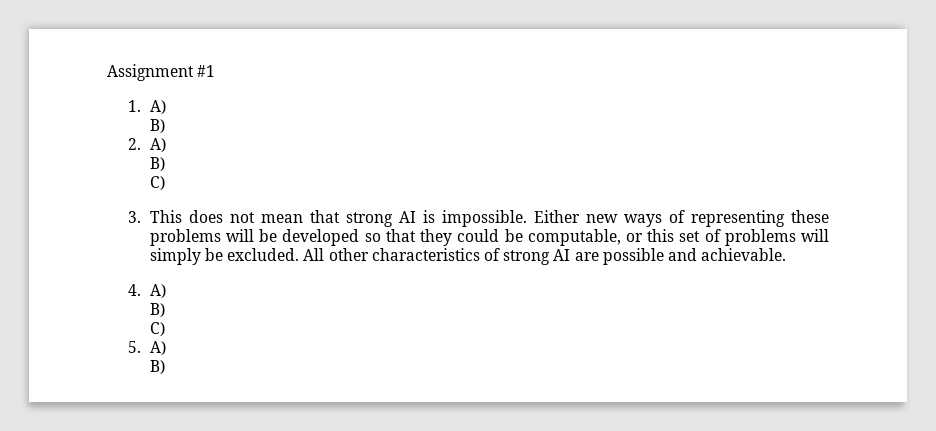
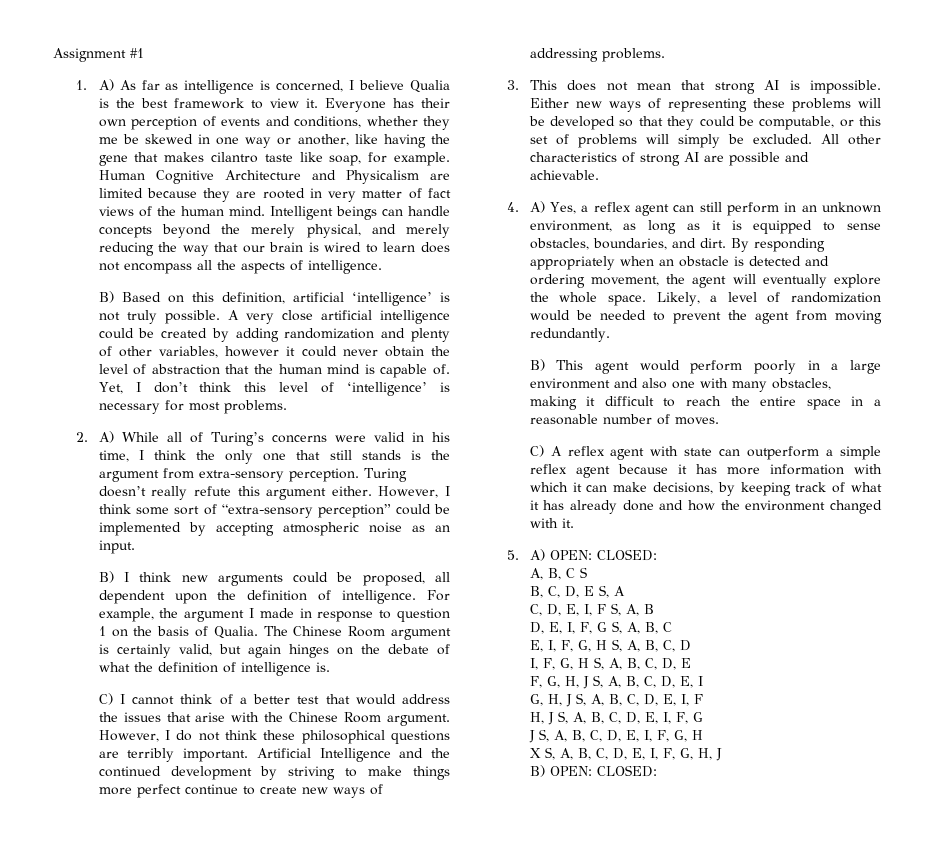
- 1. A)
- B)
- 2. A)
- B)
- C)
+ 1. A) As far as intelligence is concerned, I believe Qualia is the best framework to view it. Everyone has their own perception of events and conditions, whether they me be skewed in one way or another, like having the gene that makes cilantro taste like soap, for example. Human Cognitive Architecture and Physicalism are limited because they are rooted in very matter of fact views of the human mind. Intelligent beings can handle concepts beyond the merely physical, and merely reducing the way that our brain is wired to learn does not encompass all the aspects of intelligence.
+ B) Based on this definition, artificial ‘intelligence’ is not truly possible. A very close artificial intelligence could be created by adding randomization and plenty of other variables, however it could never obtain the level of abstraction that the human mind is capable of. Yet, I don’t think this level of ‘intelligence’ is necessary for most problems.
+ 2. A) While all of Turing’s concerns were valid in his time, I think the only one that still stands is the argument from extra-sensory perception. Turing doesn’t really refute this argument either. However, I think some sort of “extra-sensory perception” could be implemented by accepting atmospheric noise as an input.
+ B) I think new arguments could be proposed, all dependent upon the definition of intelligence. For example, the argument I made in response to question 1 on the basis of Qualia. The Chinese Room argument is certainly valid, but again hinges on the debate of what the definition of intelligence is.
+ C) I cannot think of a better test that would address the issues that arise with the Chinese Room argument. However, I do not think these philosophical questions are terribly important. Artificial Intelligence and the continued development by striving to make things more perfect continue to create new ways of addressing problems.
- 4. A)
- B)
- C)
- 5. A)
- B)
+ 4. A) Yes, a reflex agent can still perform in an unknown environment, as long as it is equipped to sense obstacles, boundaries, and dirt. By responding appropriately when an obstacle is detected and ordering movement, the agent will eventually explore the whole space. Likely, a level of randomization would be needed to prevent the agent from moving redundantly.
+ B) This agent would perform poorly in a large environment and also one with many obstacles, making it difficult to reach the entire space in a reasonable number of moves.
+ C) A reflex agent with state can outperform a simple reflex agent because it has more information with which it can make decisions, by keeping track of what it has already done and how the environment changed with it.
+ 5. A) OPEN: CLOSED:
+ A, B, C S
+ B, C, D, E S, A
+ C, D, E, I, F S, A, B
+ D, E, I, F, G S, A, B, C
+ E, I, F, G, H S, A, B, C, D
+ I, F, G, H S, A, B, C, D, E
+ F, G, H, J S, A, B, C, D, E, I
+ G, H, J S, A, B, C, D, E, I, F
+ H, J S, A, B, C, D, E, I, F, G
+ J S, A, B, C, D, E, I, F, G, H
+ X S, A, B, C, D, E, I, F, G, H, J
+ B) OPEN: CLOSED:

